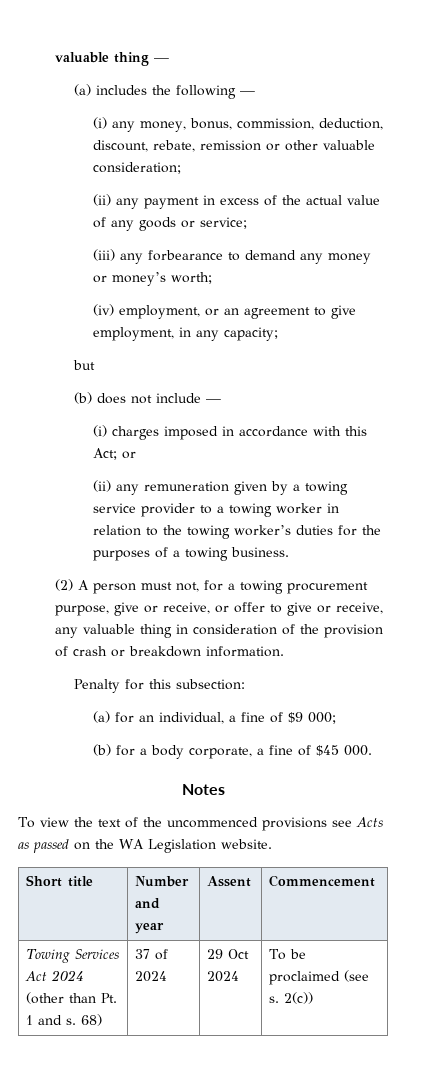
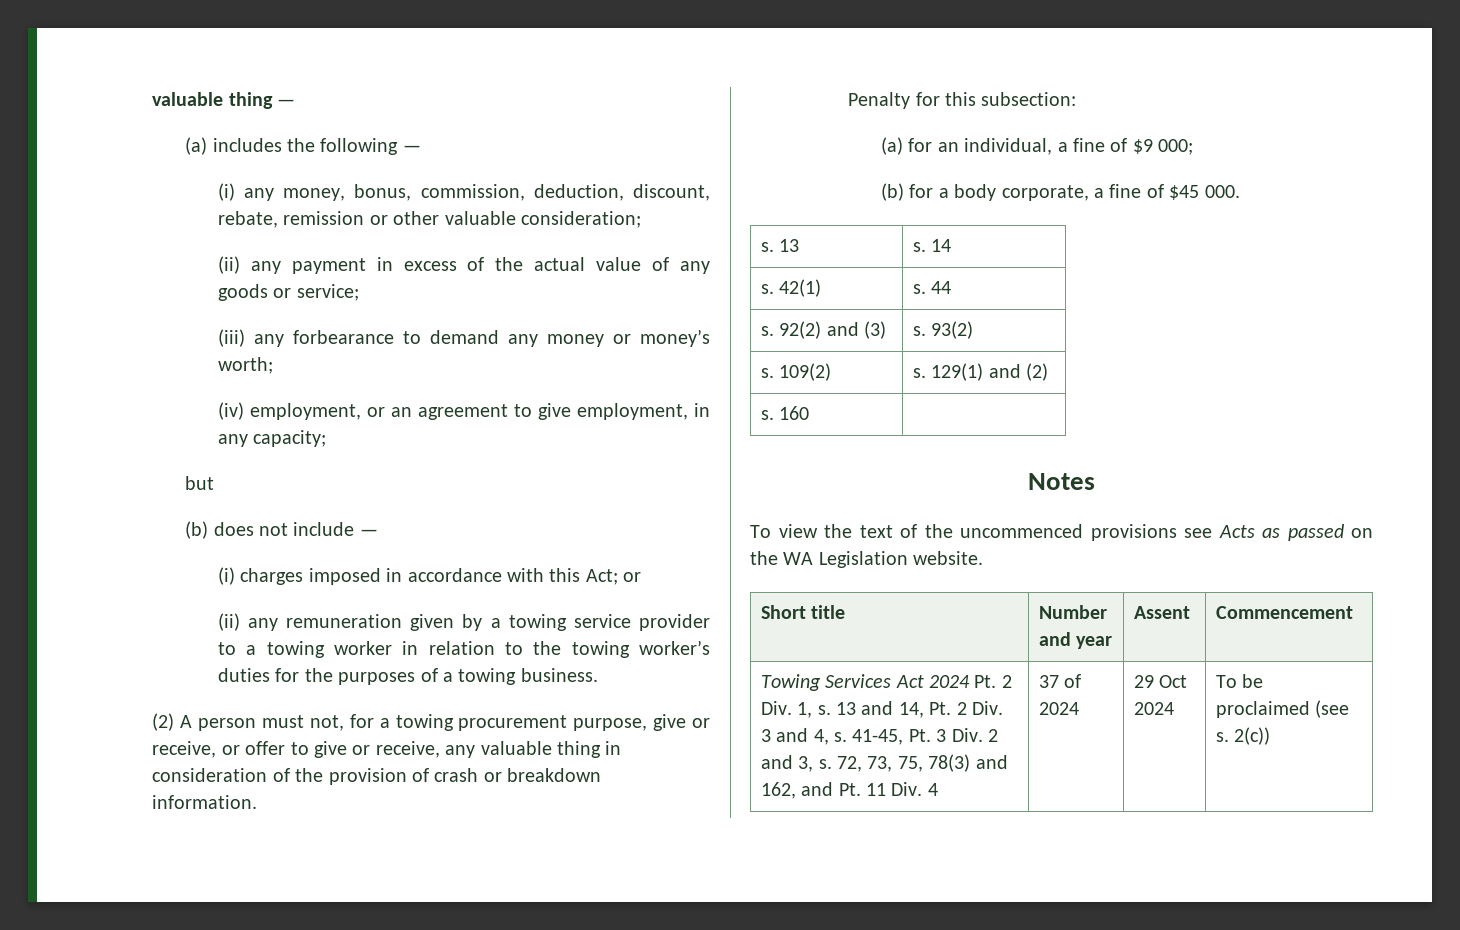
+ s. 13 | s. 14
+ s. 42(1) | s. 44
+ s. 92(2) and (3) | s. 93(2)
+ s. 109(2) | s. 129(1) and (2)
+ s. 160 |
- Towing Services Act 2024 (other than Pt. 1 and s. 68)
+ Towing Services Act 2024 Pt. 2 Div. 1, s. 13 and 14, Pt. 2 Div. 3 and 4, s. 41-45, Pt. 3 Div. 2 and 3, s. 72, 73, 75, 78(3) and 162, and Pt. 11 Div. 4

